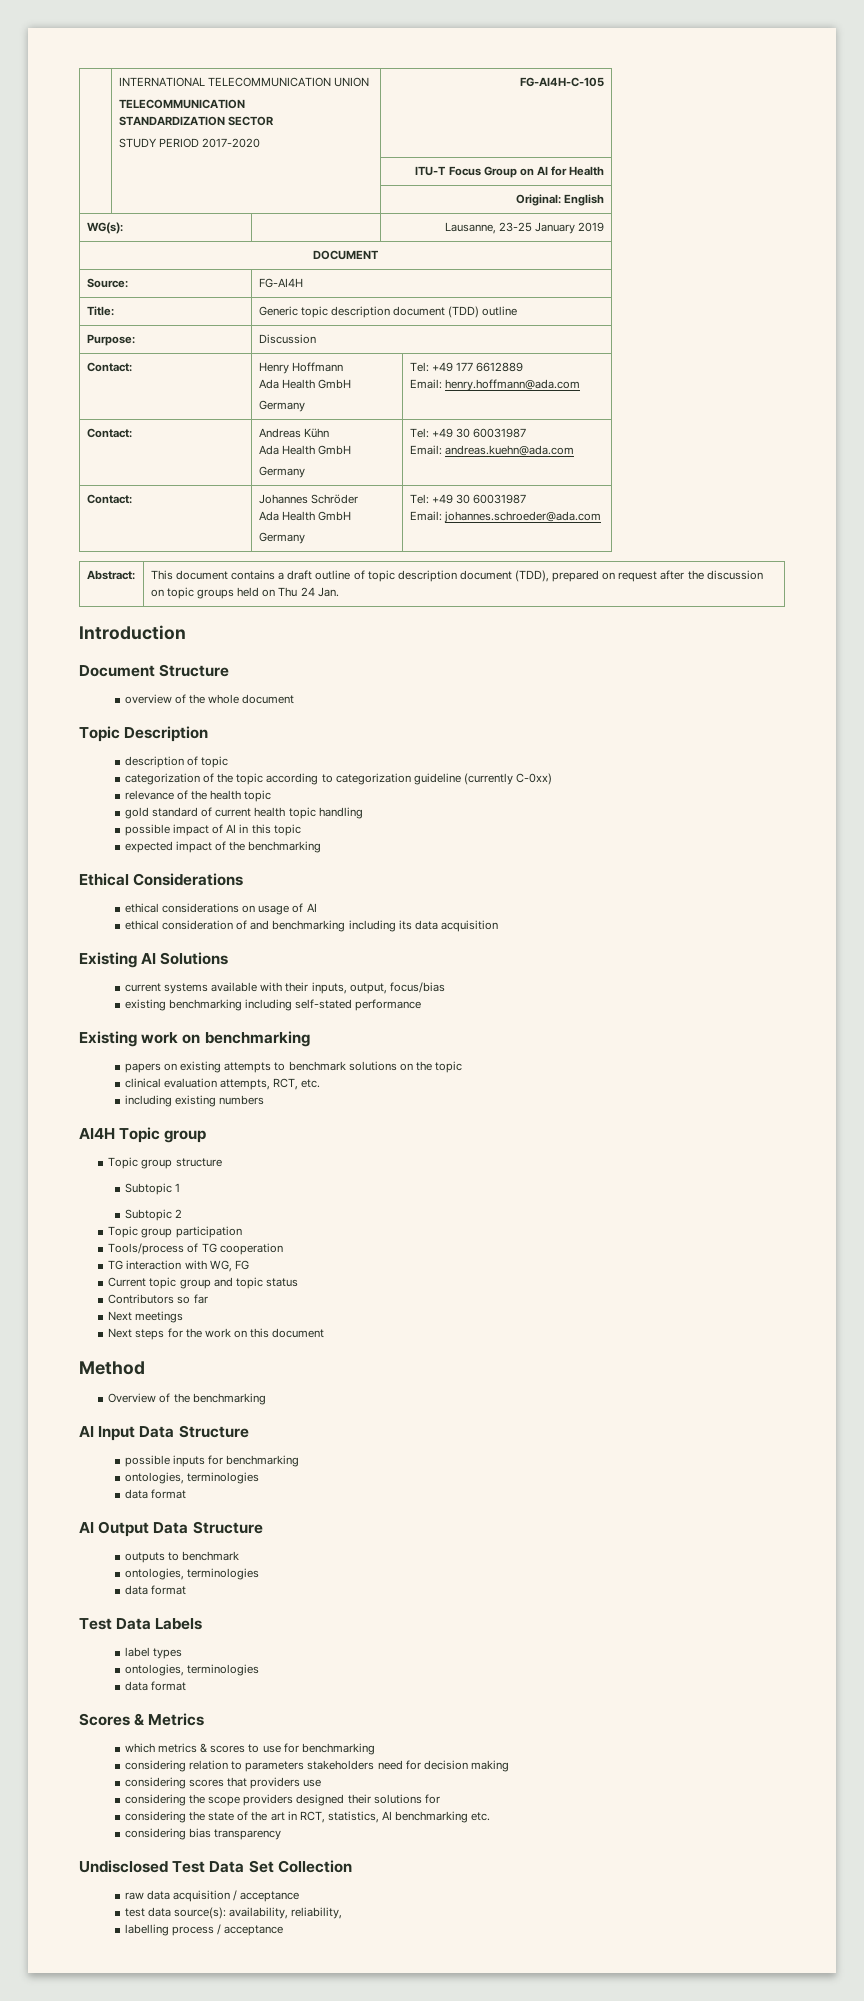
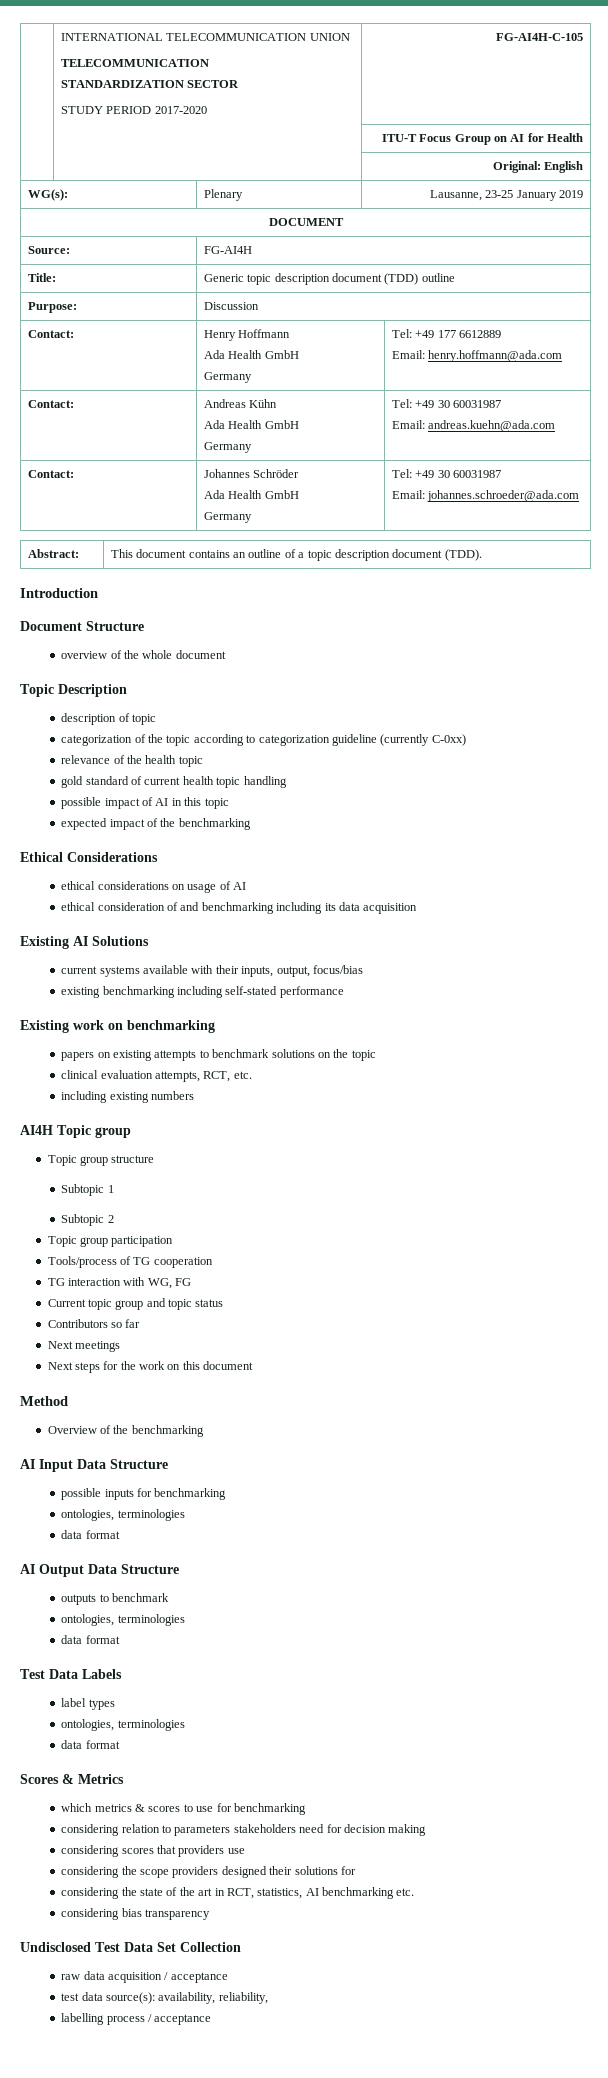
- WG(s): | | Lausanne, 23-25 January 2019
+ WG(s): | Plenary | Lausanne, 23-25 January 2019
- Abstract: | This document contains a draft outline of topic description document (TDD), prepared on request after the discussion on topic groups held on Thu 24 Jan.
+ Abstract: | This document contains an outline of a topic description document (TDD).

